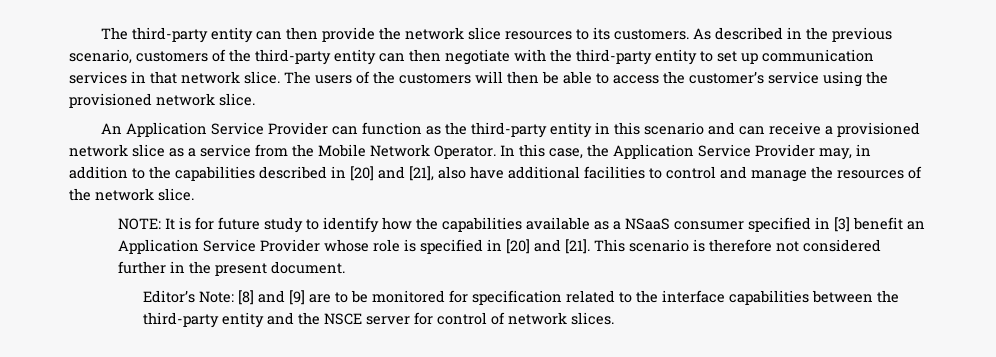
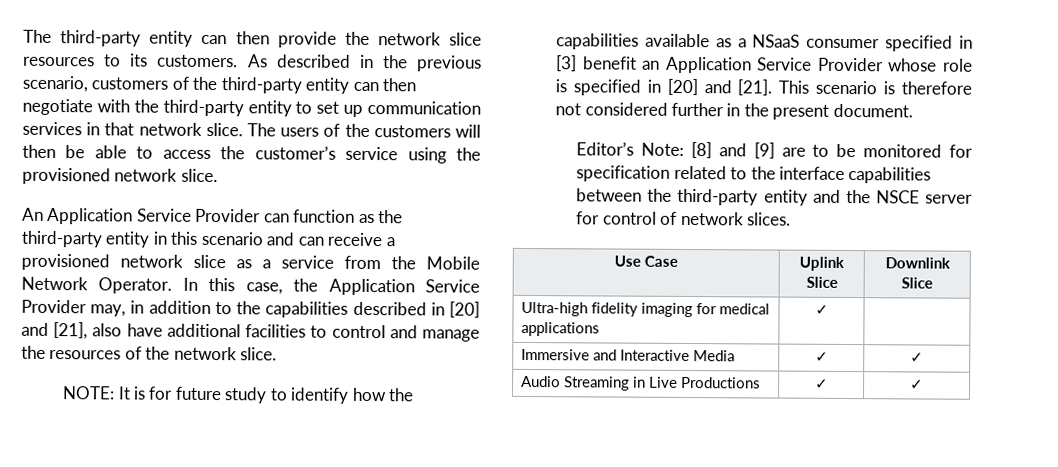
+ Use Case | Uplink Slice | Downlink Slice
+ Ultra-high fidelity imaging for medical applications | ✓ |
+ Immersive and Interactive Media | ✓ | ✓
+ Audio Streaming in Live Productions | ✓ | ✓

